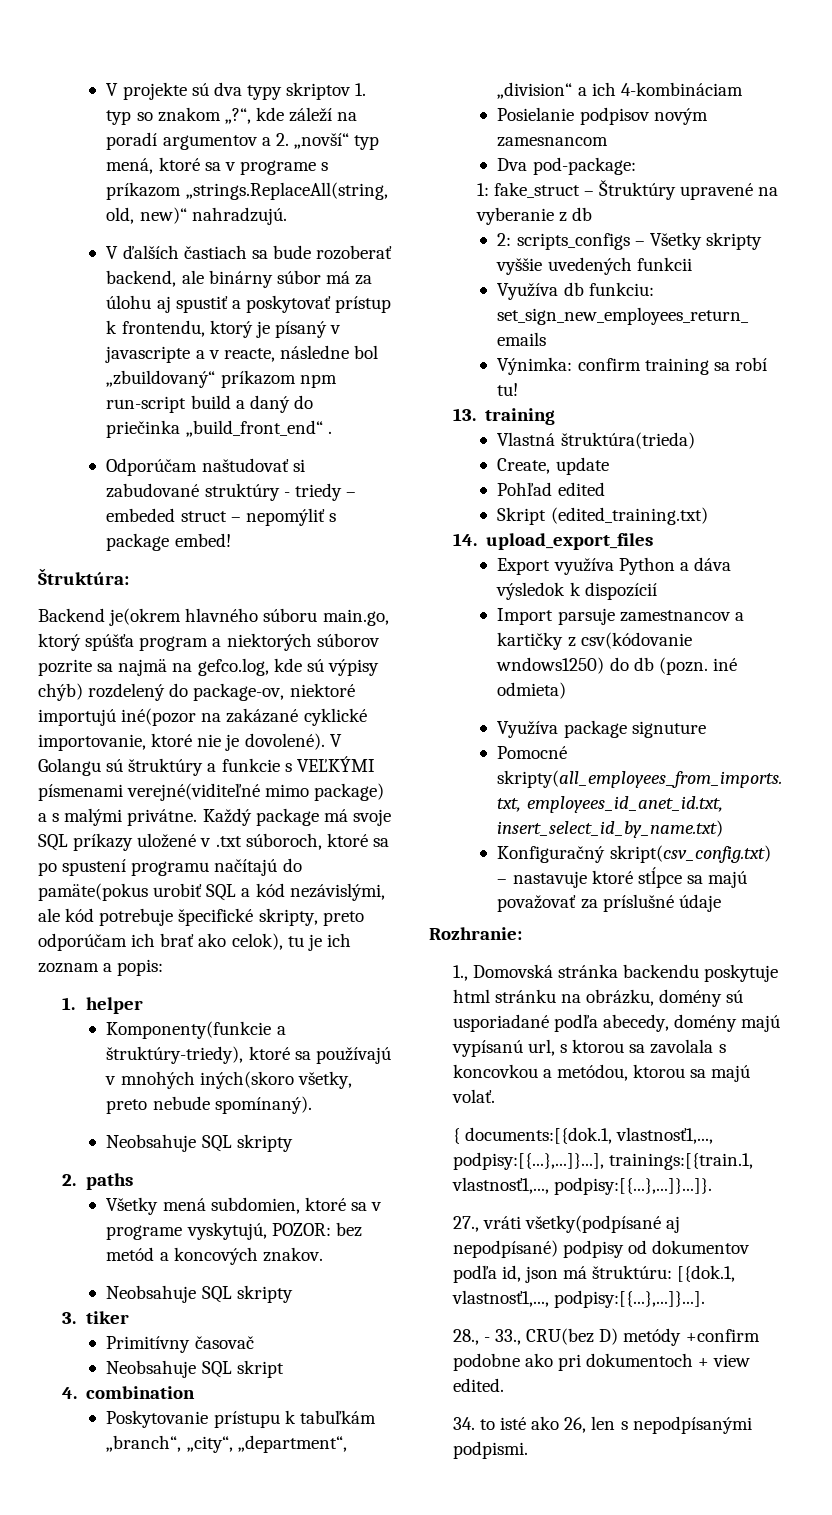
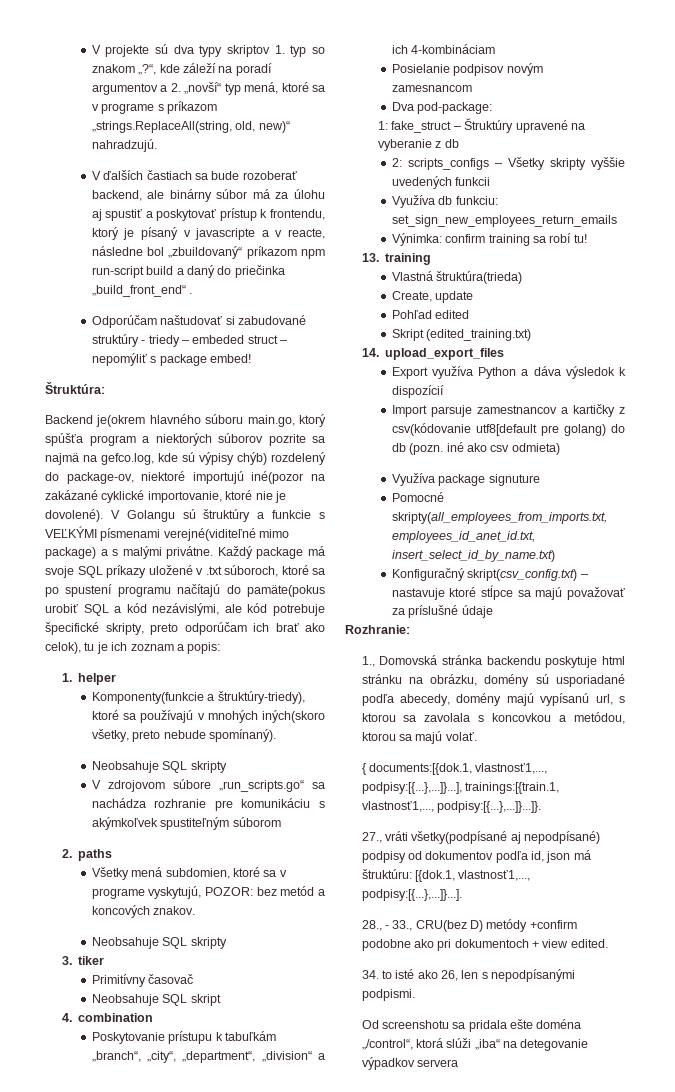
+ V zdrojovom súbore „run_scripts.go“ sa nachádza rozhranie pre komunikáciu s akýmkoľvek spustiteľným súborom
- Import parsuje zamestnancov a kartičky z csv(kódovanie wndows1250) do db (pozn. iné odmieta)
+ Import parsuje zamestnancov a kartičky z csv(kódovanie utf8[default pre golang) do db (pozn. iné ako csv odmieta)
+ Od screenshotu sa pridala ešte doména „/control“, ktorá slúži „iba“ na detegovanie výpadkov servera

